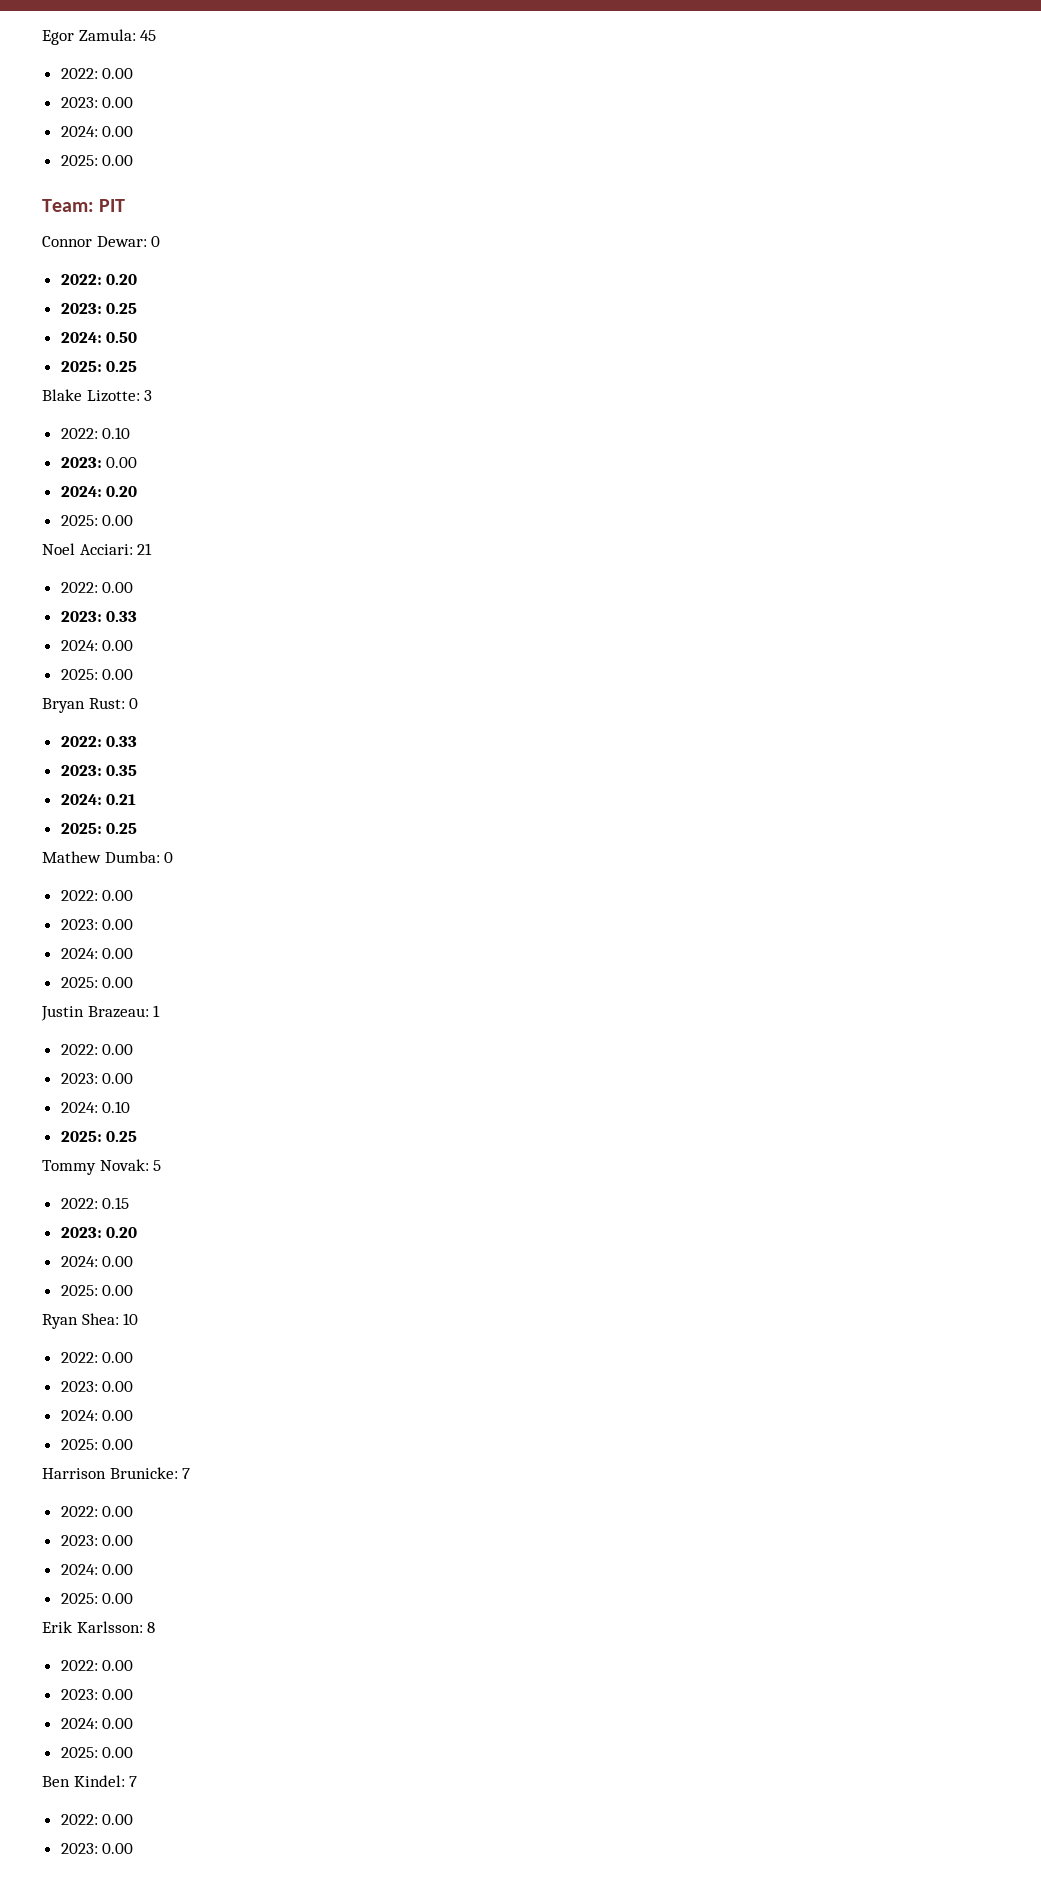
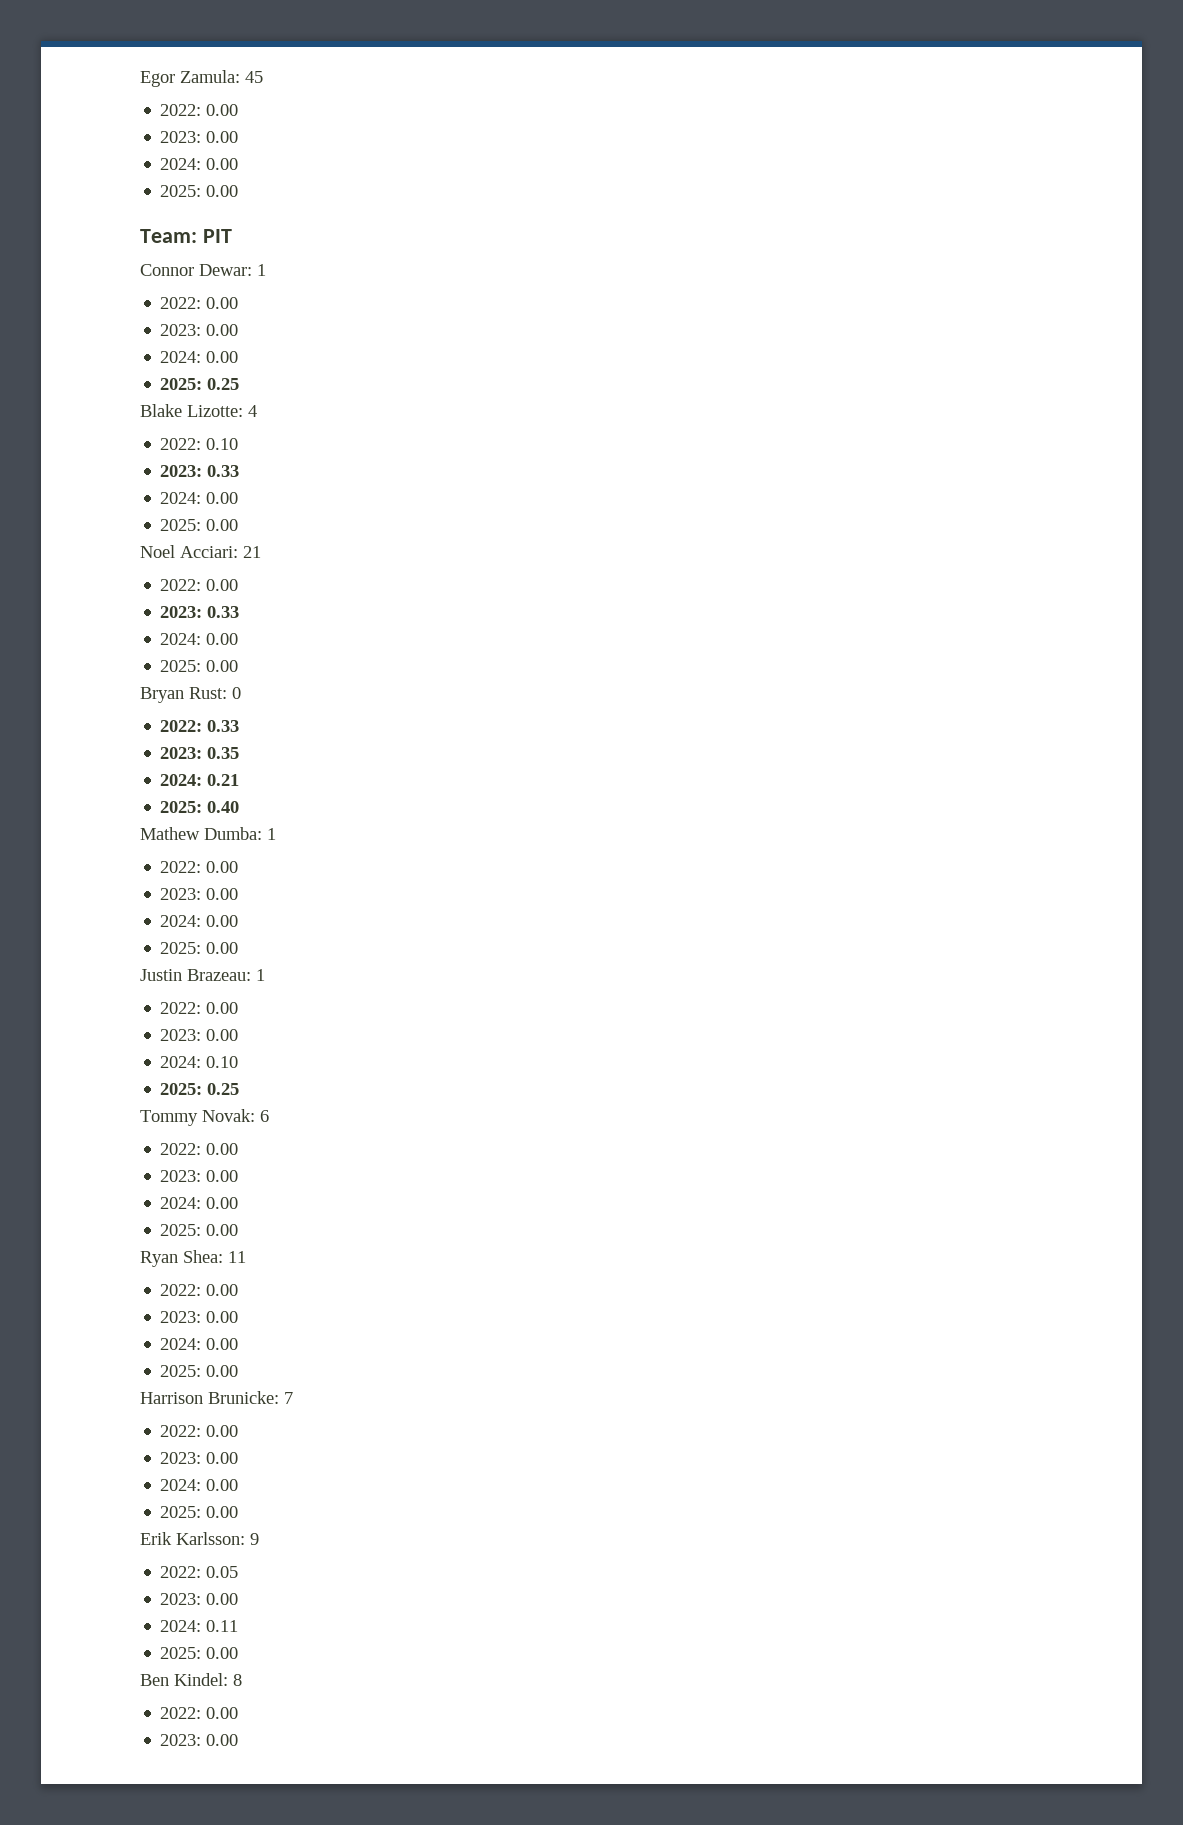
- Connor Dewar: 0
- 2022: 0.20
- 2023: 0.25
- 2024: 0.50
+ Connor Dewar: 1
+ 2022: 0.00
+ 2023: 0.00
+ 2024: 0.00
- Blake Lizotte: 3
+ Blake Lizotte: 4
  2022: 0.10
- 2023: 0.00
- 2024: 0.20
+ 2023: 0.33
+ 2024: 0.00
  2024: 0.21
- 2025: 0.25
+ 2025: 0.40
- Mathew Dumba: 0
+ Mathew Dumba: 1
- Tommy Novak: 5
- 2022: 0.15
- 2023: 0.20
+ Tommy Novak: 6
+ 2022: 0.00
+ 2023: 0.00
- Ryan Shea: 10
+ Ryan Shea: 11
- Erik Karlsson: 8
+ Erik Karlsson: 9
+ 2022: 0.05
+ 2023: 0.00
+ 2024: 0.11
+ 2025: 0.00
+ Ben Kindel: 8
- 2022: 0.00
- 2023: 0.00
- 2024: 0.00
- 2025: 0.00
- Ben Kindel: 7

